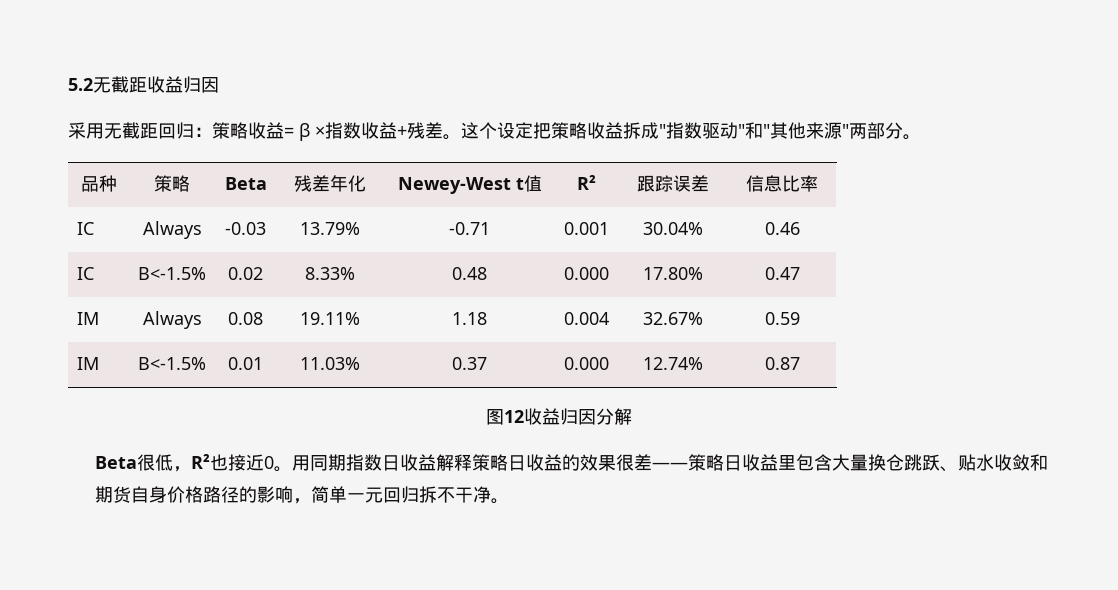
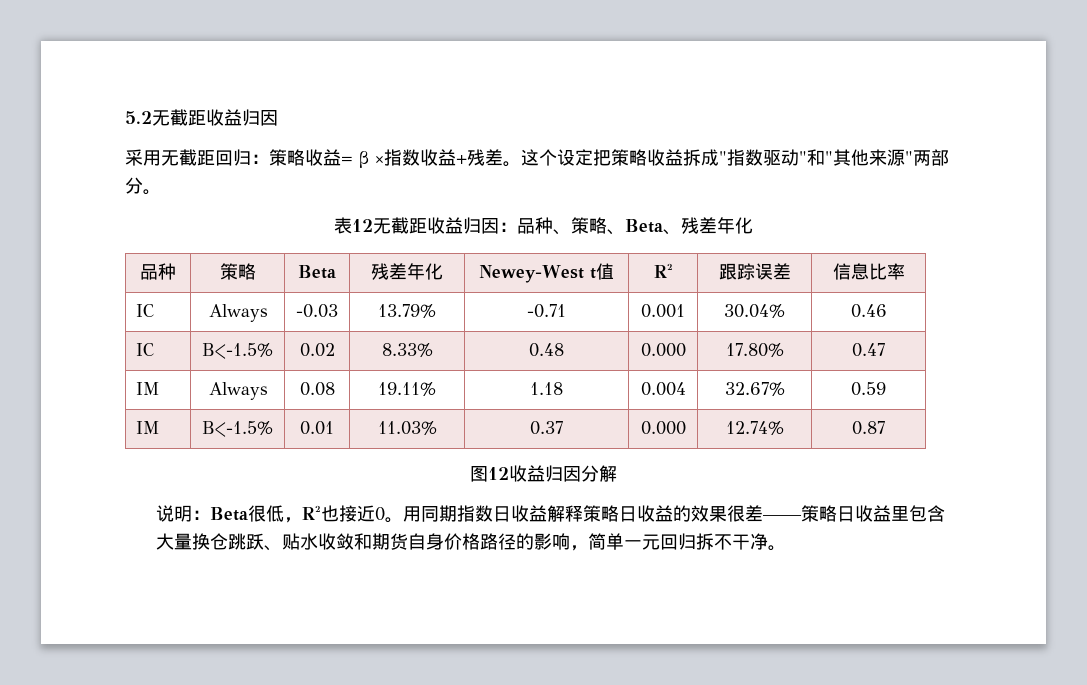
+ 表12无截距收益归因：品种、策略、Beta、残差年化
- Beta很低，R²也接近0。
+ 说明：Beta很低，R²也接近0。

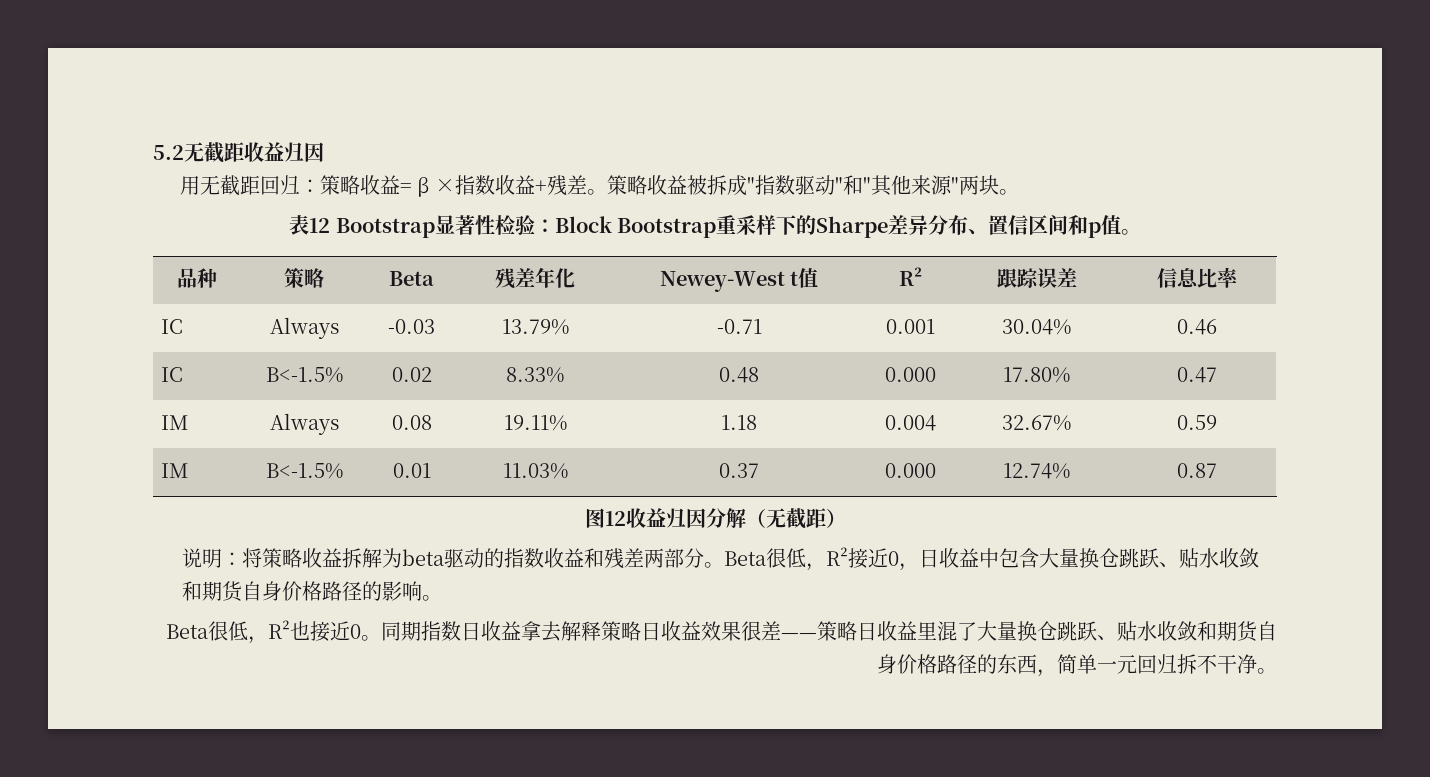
- 采用无截距回归：策略收益= β ×指数收益+残差。
+ 用无截距回归：策略收益= β ×指数收益+残差。
- 这个设定把策略收益拆成"指数驱动"和"其他来源"两部分。
+ 策略收益被拆成"指数驱动"和"其他来源"两块。
- 表12无截距收益归因：品种、策略、Beta、残差年化
+ 表12 Bootstrap显著性检验：Block Bootstrap重采样下的Sharpe差异分布、置信区间和p值。
- 图12收益归因分解
+ 图12收益归因分解（无截距）
- 说明：Beta很低，R²也接近0。用同期指数日收益解释策略日收益的效果很差——策略日收益里包含大量换仓跳跃、贴水收敛和期货自身价格路径的影响，简单一元回归拆不干净。
+ 说明：将策略收益拆解为beta驱动的指数收益和残差两部分。Beta很低，R²接近0，日收益中包含大量换仓跳跃、贴水收敛和期货自身价格路径的影响。
+ Beta很低，R²也接近0。同期指数日收益拿去解释策略日收益效果很差——策略日收益里混了大量换仓跳跃、贴水收敛和期货自身价格路径的东西，简单一元回归拆不干净。

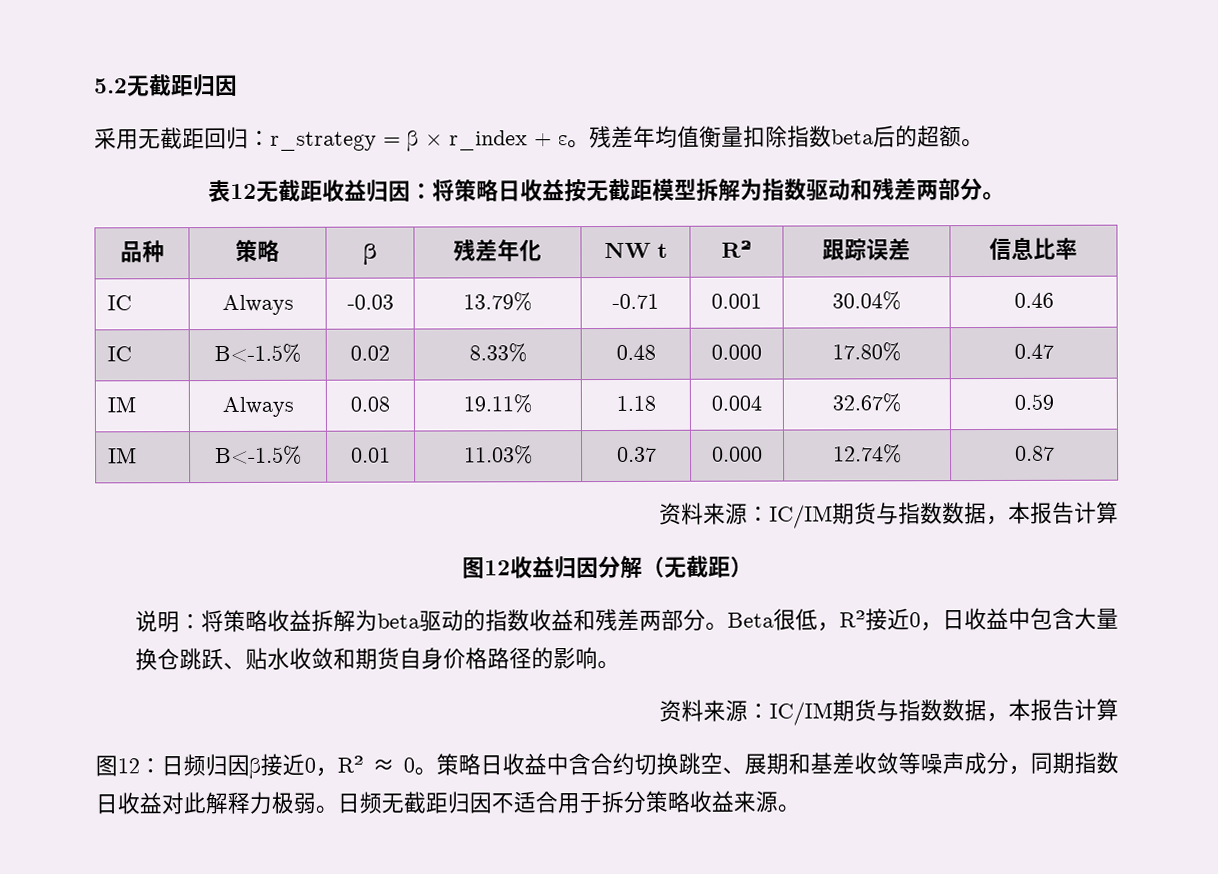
- 5.2无截距收益归因
- 用无截距回归：策略收益= β ×指数收益+残差。策略收益被拆成"指数驱动"和"其他来源"两块。
- 表12 Bootstrap显著性检验：Block Bootstrap重采样下的Sharpe差异分布、置信区间和p值。
+ 5.2无截距归因
+ 采用无截距回归：r_strategy = β × r_index + ε。残差年均值衡量扣除指数beta后的超额。
+ 表12无截距收益归因：将策略日收益按无截距模型拆解为指数驱动和残差两部分。
- 品种 | 策略 | Beta | 残差年化 | Newey-West t值 | R² | 跟踪误差 | 信息比率
+ 品种 | 策略 | β | 残差年化 | NW t | R² | 跟踪误差 | 信息比率
  IM | B<-1.5% | 0.01 | 11.03% | 0.37 | 0.000 | 12.74% | 0.87
+ 资料来源：IC/IM期货与指数数据，本报告计算
  Beta很低，R²接近0，日收益中包含大量换仓跳跃、贴水收敛和期货自身价格路径的影响。
- Beta很低，R²也接近0。同期指数日收益拿去解释策略日收益效果很差——策略日收益里混了大量换仓跳跃、贴水收敛和期货自身价格路径的东西，简单一元回归拆不干净。
+ 资料来源：IC/IM期货与指数数据，本报告计算
+ 图12：日频归因β接近0，R² ≈ 0。策略日收益中含合约切换跳空、展期和基差收敛等噪声成分，同期指数日收益对此解释力极弱。日频无截距归因不适合用于拆分策略收益来源。

